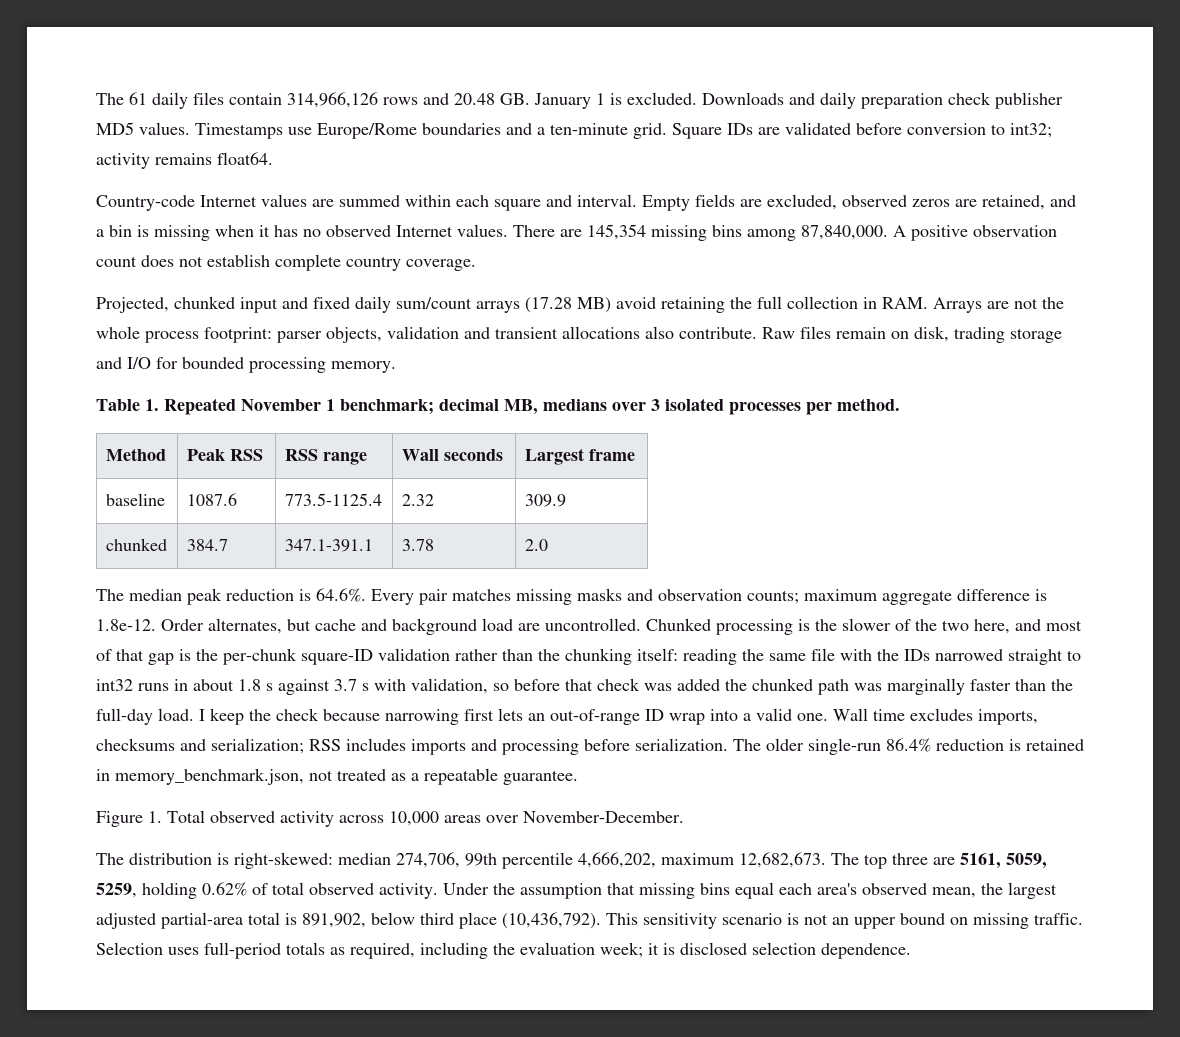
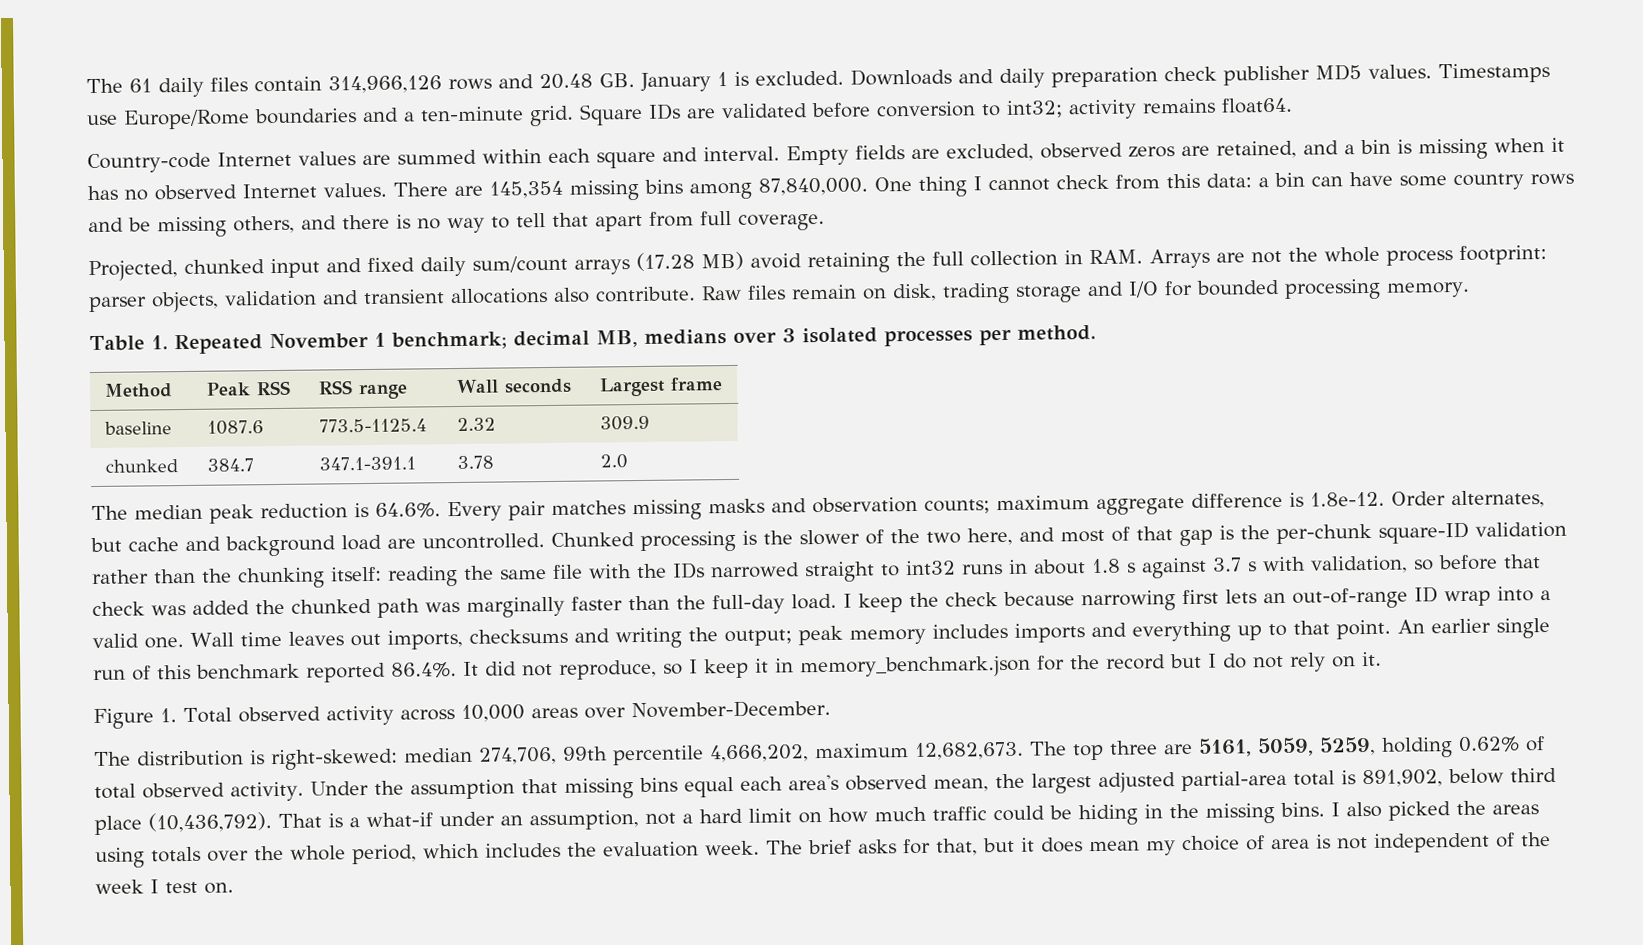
- A positive observation count does not establish complete country coverage.
+ One thing I cannot check from this data: a bin can have some country rows and be missing others, and there is no way to tell that apart from full coverage.
- Wall time excludes imports, checksums and serialization; RSS includes imports and processing before serialization. The older single-run 86.4% reduction is retained in memory_benchmark.json, not treated as a repeatable guarantee.
+ Wall time leaves out imports, checksums and writing the output; peak memory includes imports and everything up to that point. An earlier single run of this benchmark reported 86.4%. It did not reproduce, so I keep it in memory_benchmark.json for the record but I do not rely on it.
- This sensitivity scenario is not an upper bound on missing traffic. Selection uses full-period totals as required, including the evaluation week; it is disclosed selection dependence.
+ That is a what-if under an assumption, not a hard limit on how much traffic could be hiding in the missing bins. I also picked the areas using totals over the whole period, which includes the evaluation week. The brief asks for that, but it does mean my choice of area is not independent of the week I test on.

